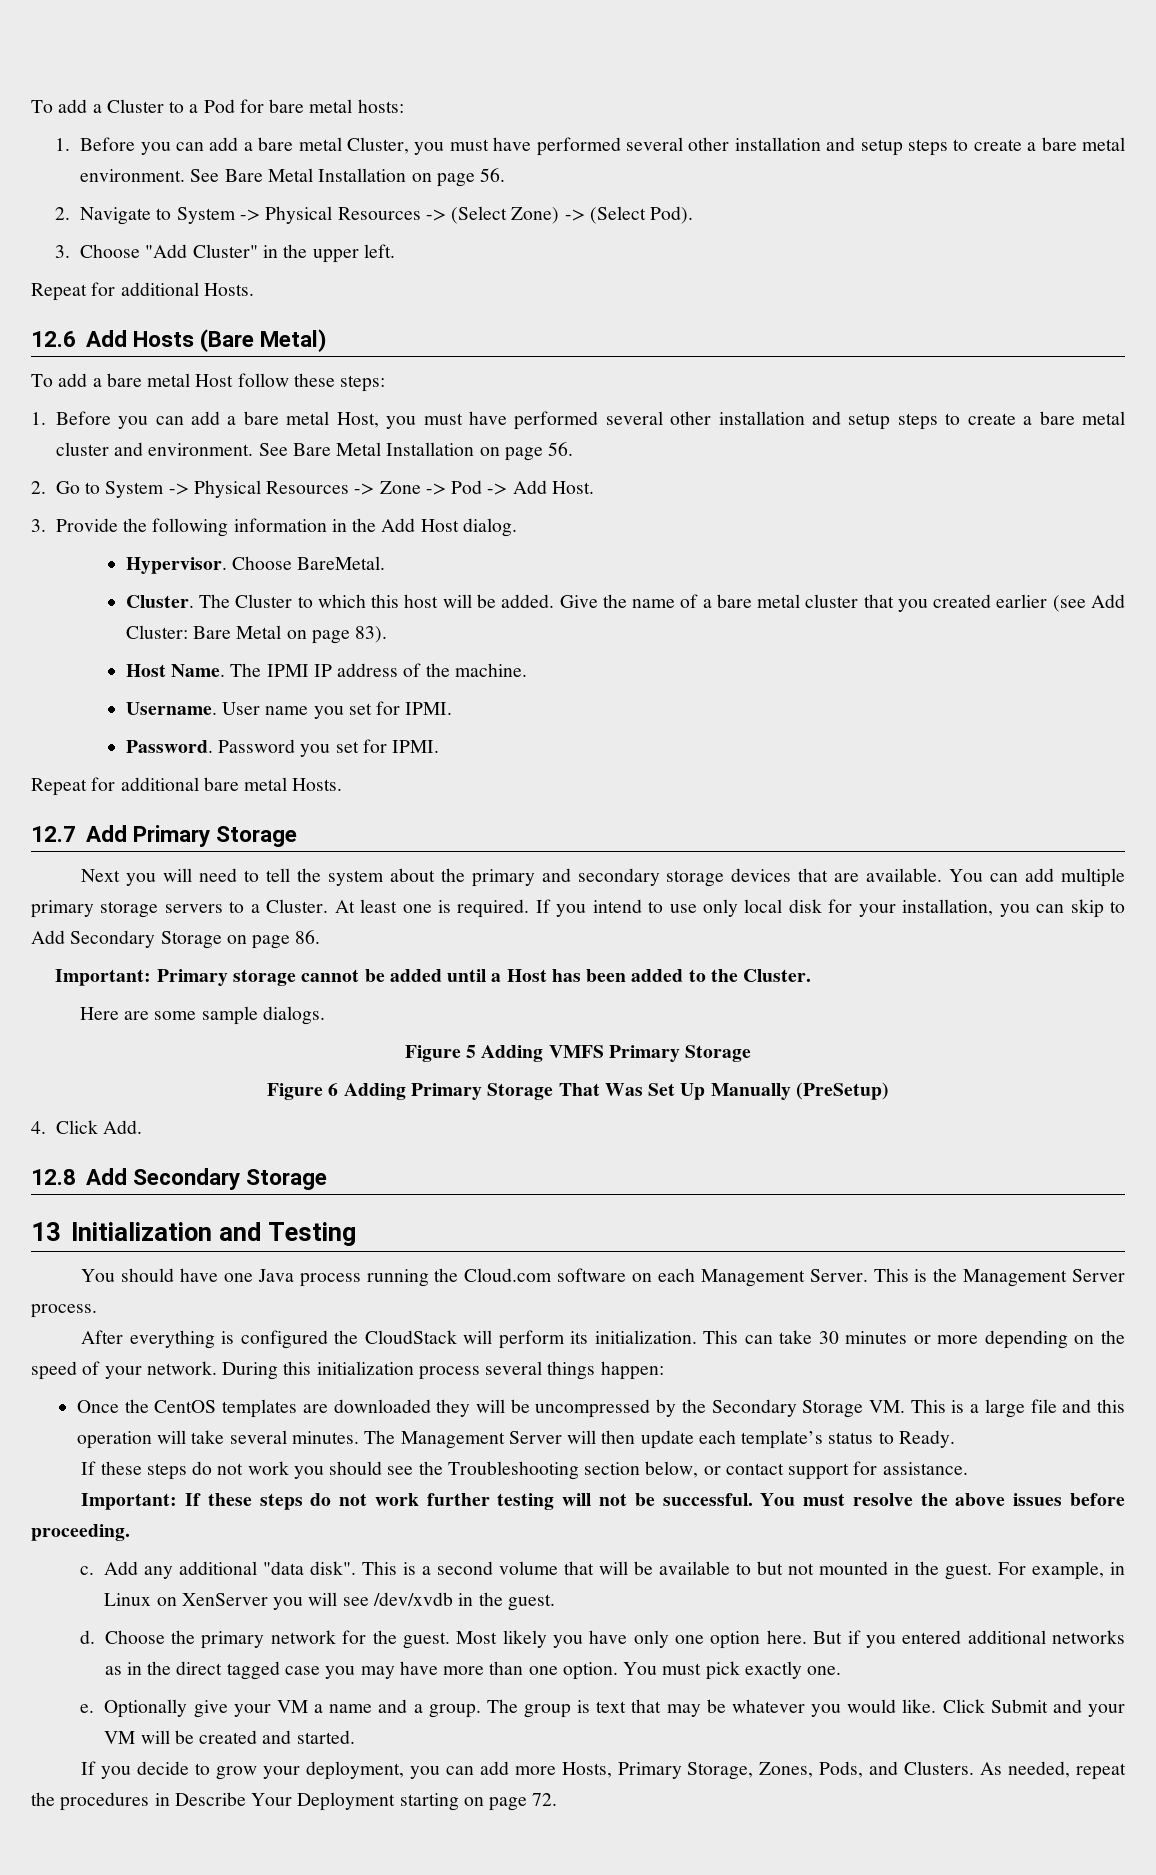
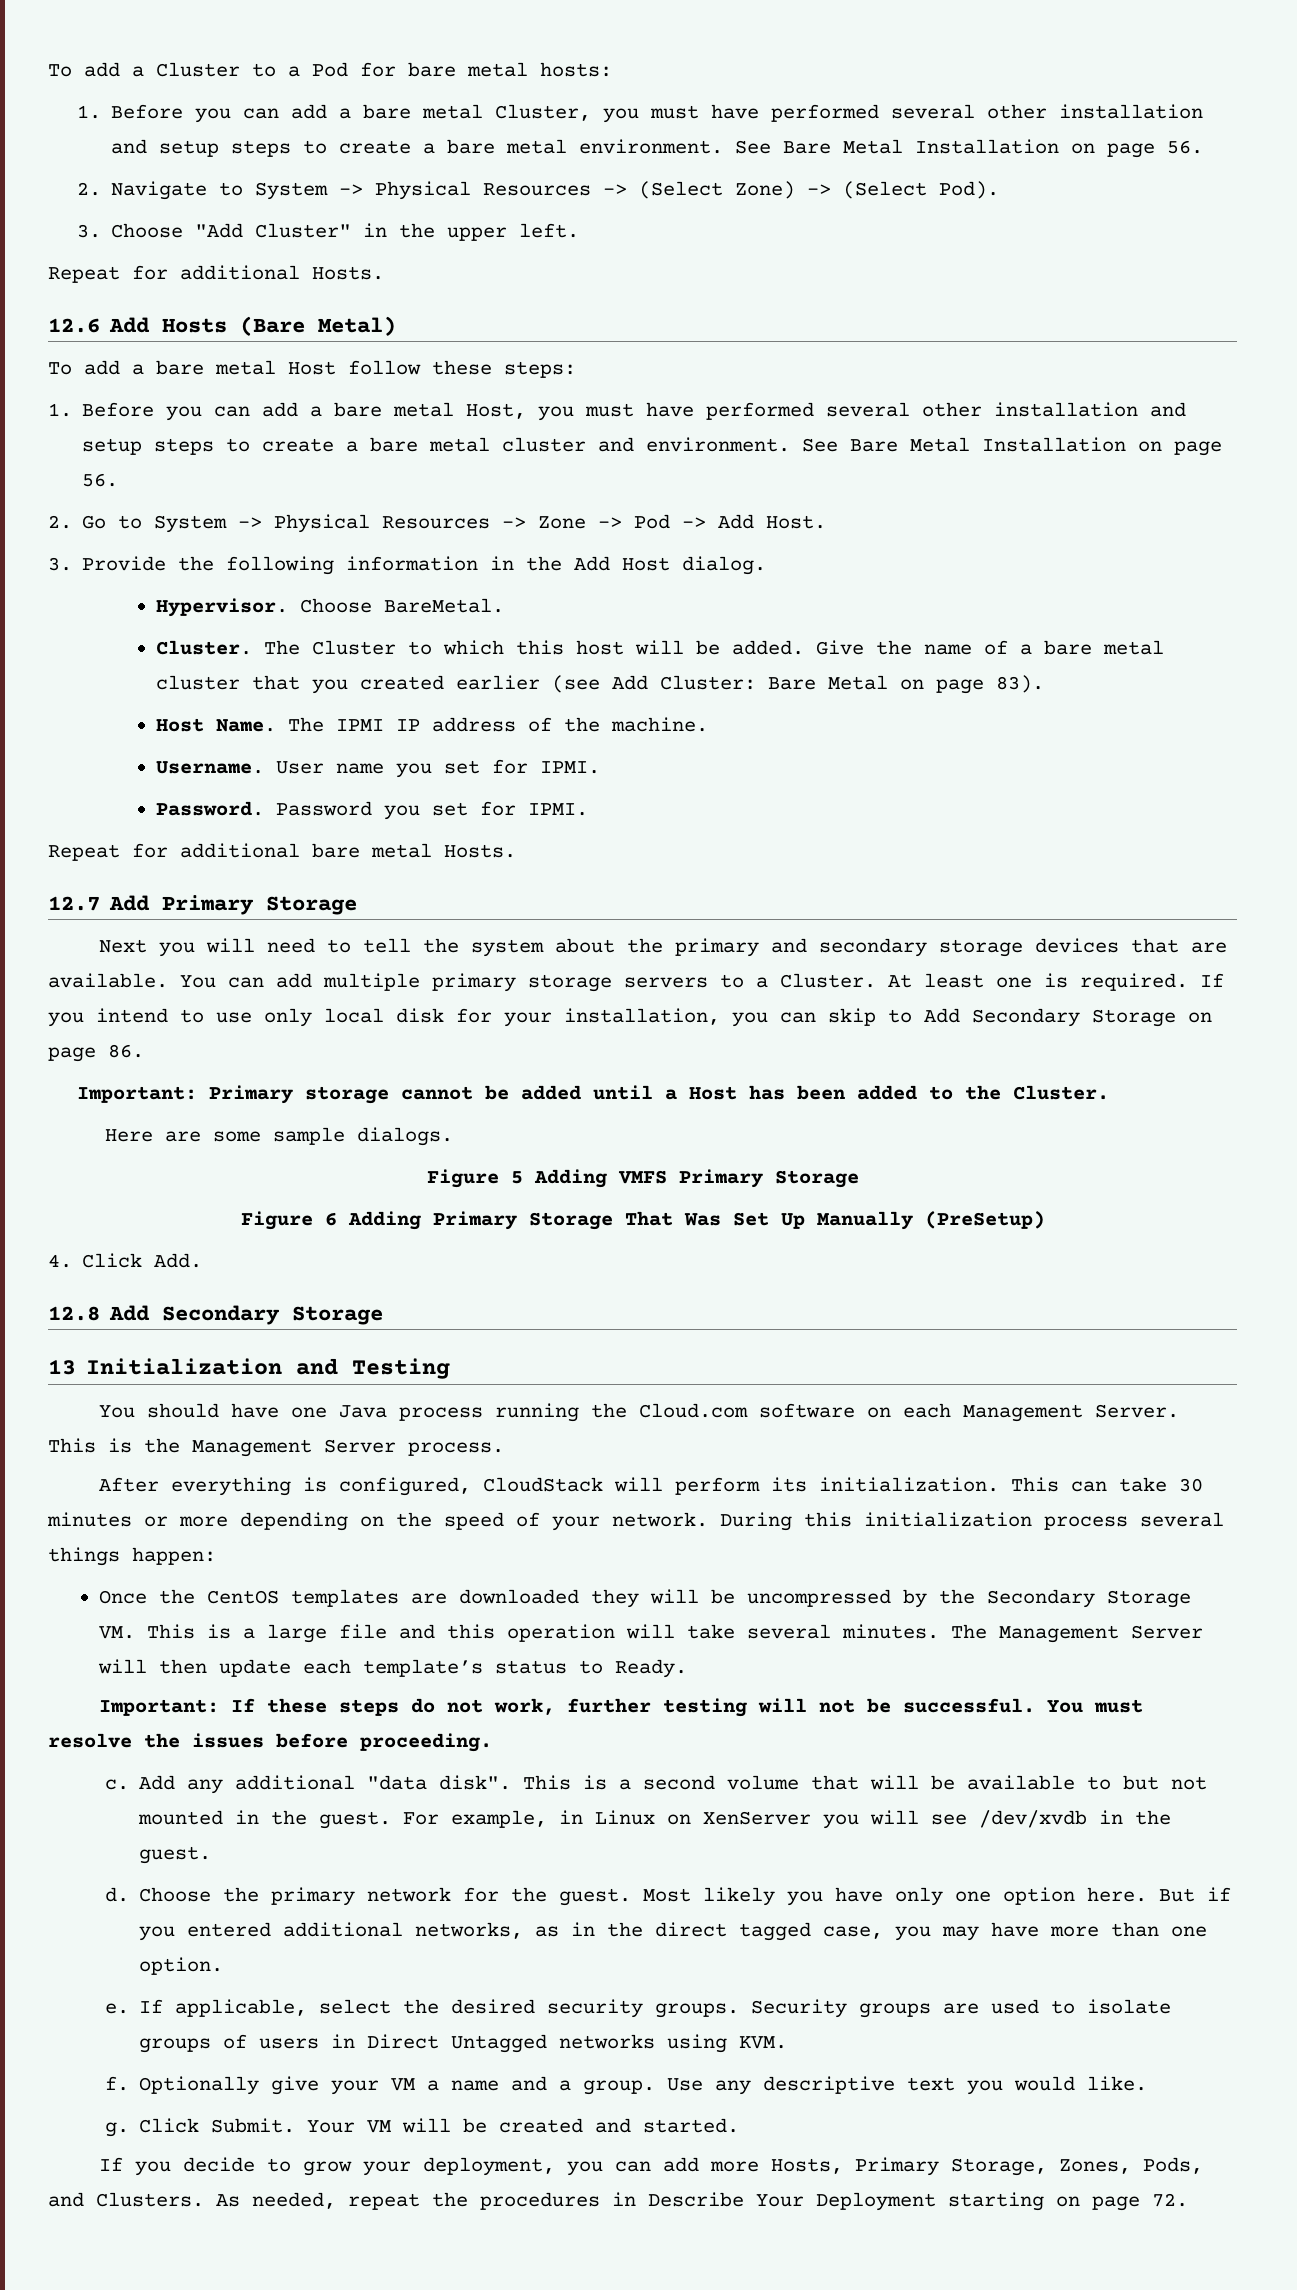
- After everything is configured the CloudStack will perform its initialization.
+ After everything is configured, CloudStack will perform its initialization.
- If these steps do not work you should see the Troubleshooting section below, or contact support for assistance.
- Important: If these steps do not work further testing will not be successful.
+ Important: If these steps do not work, further testing will not be successful.
- You must resolve the above issues before proceeding.
+ You must resolve the issues before proceeding.
- But if you entered additional networks as in the direct tagged case you may have more than one option. You must pick exactly one.
- e.
+ But if you entered additional networks, as in the direct tagged case, you may have more than one option.
+ e. If applicable, select the desired security groups. Security groups are used to isolate groups of users in Direct Untagged networks using KVM.
+ f.
- The group is text that may be whatever you would like. Click Submit and your VM will be created and started.
+ Use any descriptive text you would like.
+ g. Click Submit. Your VM will be created and started.

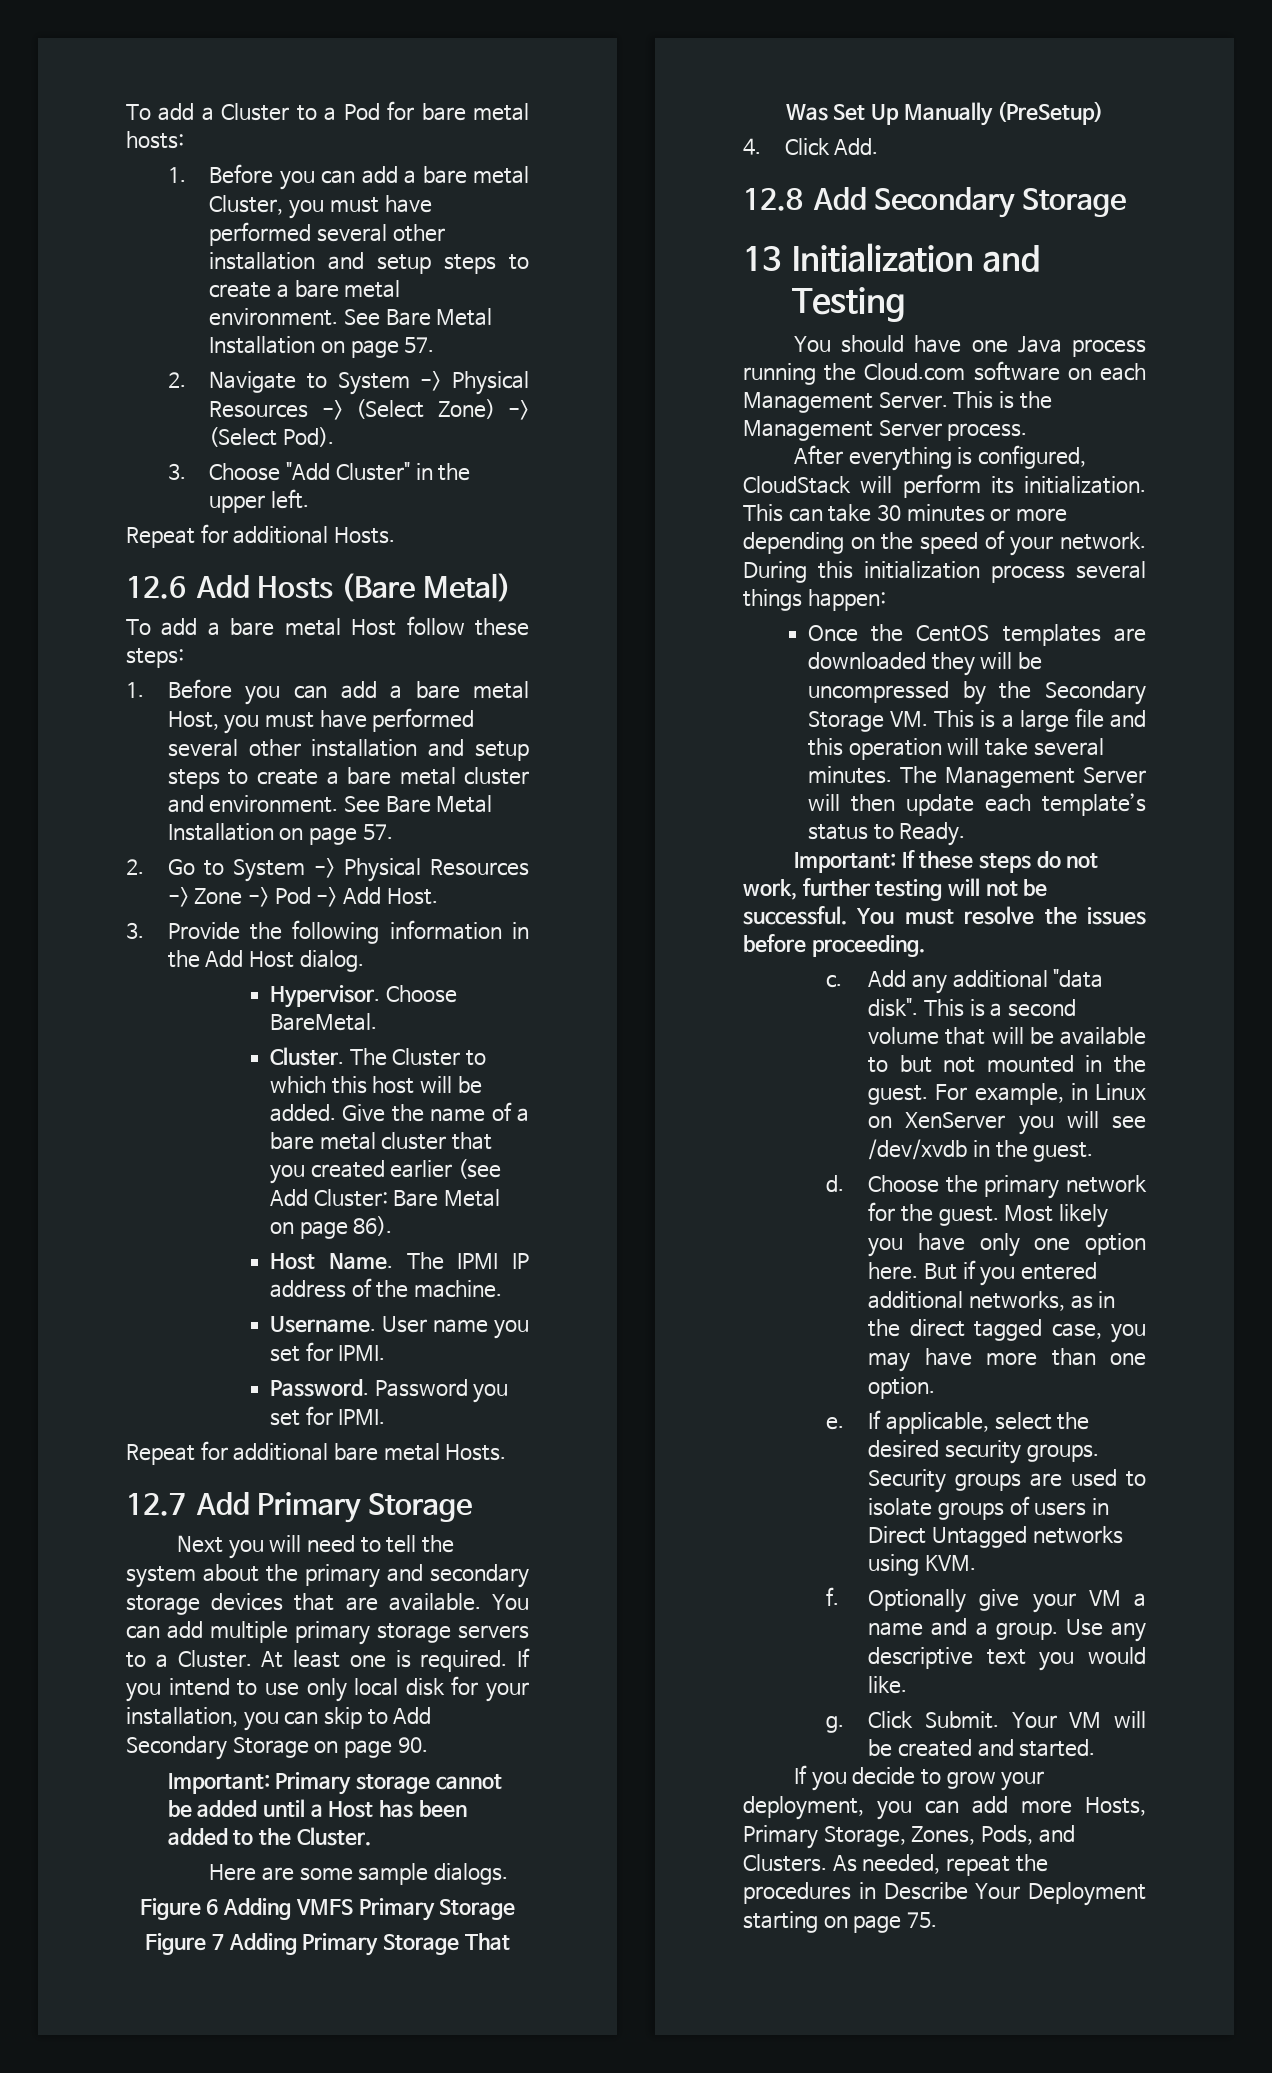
- 1. Before you can add a bare metal Cluster, you must have performed several other installation and setup steps to create a bare metal environment. See Bare Metal Installation on page 56.
+ 1. Before you can add a bare metal Cluster, you must have performed several other installation and setup steps to create a bare metal environment. See Bare Metal Installation on page 57.
- 1. Before you can add a bare metal Host, you must have performed several other installation and setup steps to create a bare metal cluster and environment. See Bare Metal Installation on page 56.
+ 1. Before you can add a bare metal Host, you must have performed several other installation and setup steps to create a bare metal cluster and environment. See Bare Metal Installation on page 57.
- Give the name of a bare metal cluster that you created earlier (see Add Cluster: Bare Metal on page 83).
+ Give the name of a bare metal cluster that you created earlier (see Add Cluster: Bare Metal on page 86).
- If you intend to use only local disk for your installation, you can skip to Add Secondary Storage on page 86.
+ If you intend to use only local disk for your installation, you can skip to Add Secondary Storage on page 90.
- Figure 5 Adding VMFS Primary Storage
+ Figure 6 Adding VMFS Primary Storage
- Figure 6 Adding Primary Storage That Was Set Up Manually (PreSetup)
+ Figure 7 Adding Primary Storage That Was Set Up Manually (PreSetup)
- As needed, repeat the procedures in Describe Your Deployment starting on page 72.
+ As needed, repeat the procedures in Describe Your Deployment starting on page 75.

